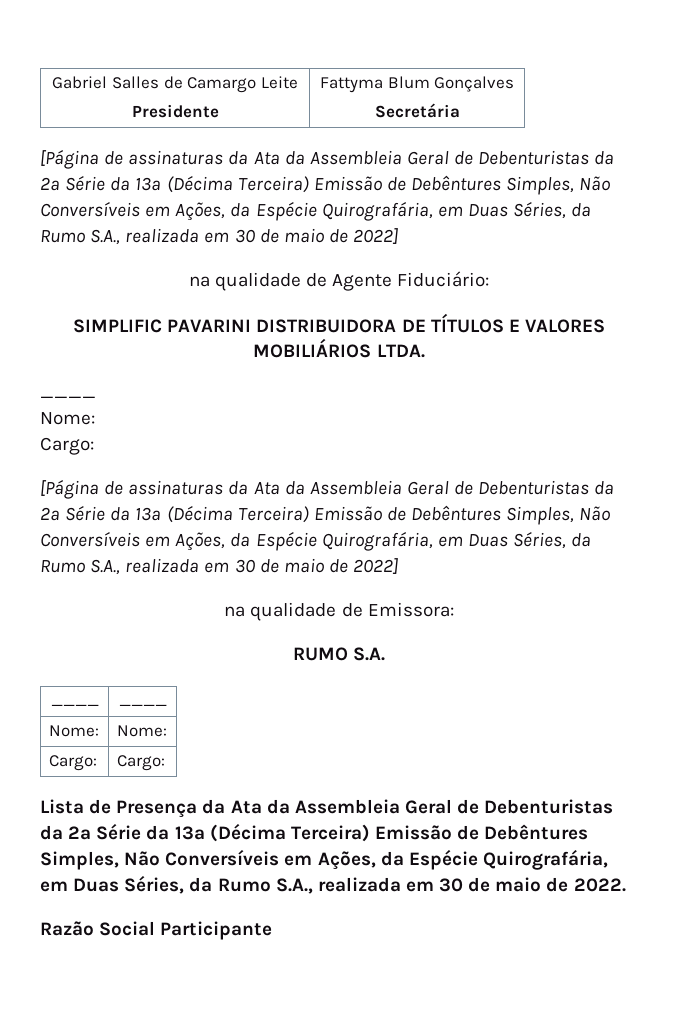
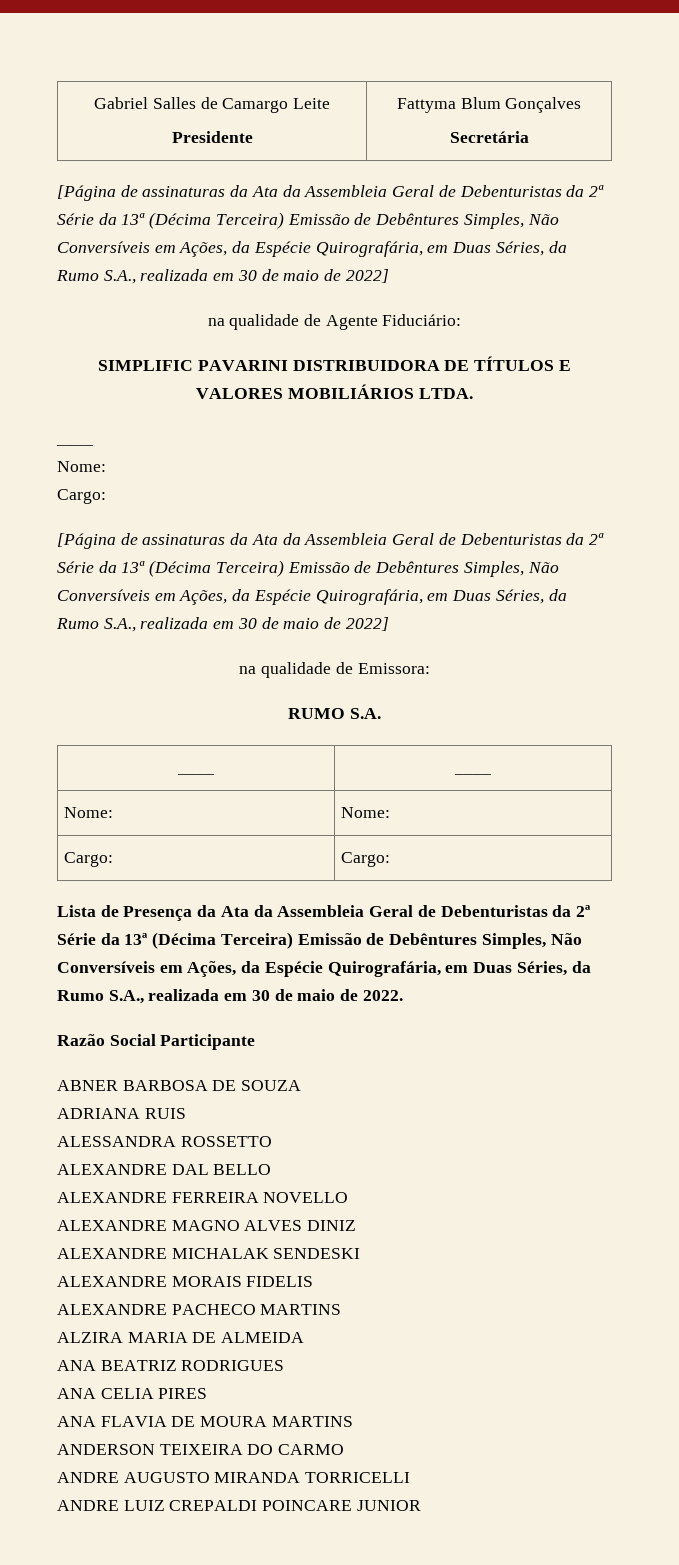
+ ABNER BARBOSA DE SOUZA
+ ADRIANA RUIS
+ ALESSANDRA ROSSETTO
+ ALEXANDRE DAL BELLO
+ ALEXANDRE FERREIRA NOVELLO
+ ALEXANDRE MAGNO ALVES DINIZ
+ ALEXANDRE MICHALAK SENDESKI
+ ALEXANDRE MORAIS FIDELIS
+ ALEXANDRE PACHECO MARTINS
+ ALZIRA MARIA DE ALMEIDA
+ ANA BEATRIZ RODRIGUES
+ ANA CELIA PIRES
+ ANA FLAVIA DE MOURA MARTINS
+ ANDERSON TEIXEIRA DO CARMO
+ ANDRE AUGUSTO MIRANDA TORRICELLI
+ ANDRE LUIZ CREPALDI POINCARE JUNIOR

